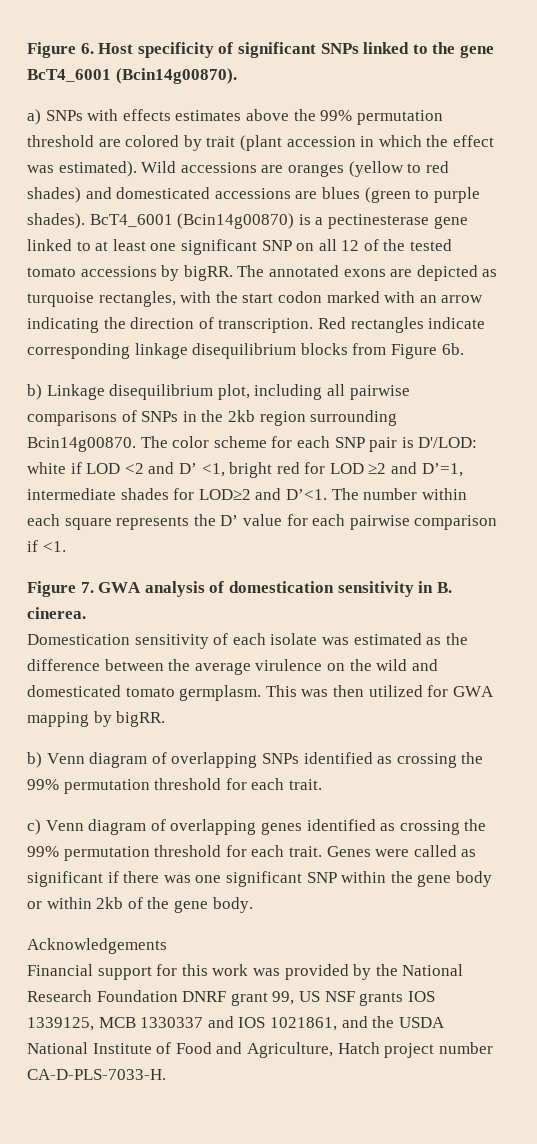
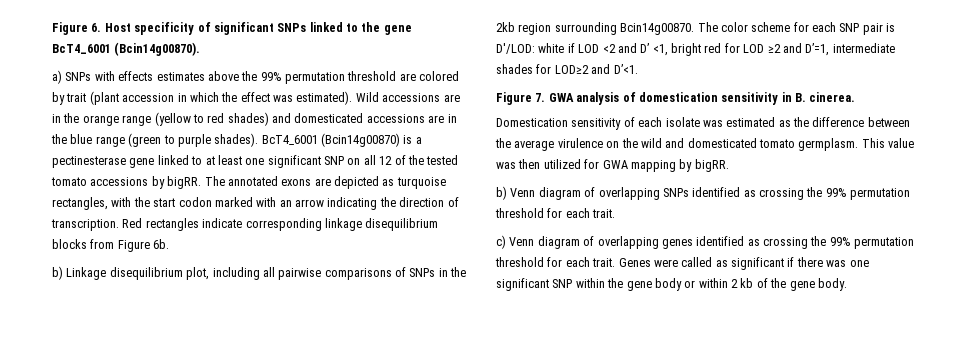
- Wild accessions are oranges (yellow to red shades) and domesticated accessions are blues (green to purple shades).
+ Wild accessions are in the orange range (yellow to red shades) and domesticated accessions are in the blue range (green to purple shades).
- The number within each square represents the D’ value for each pairwise comparison if <1.
- This was then utilized for GWA mapping by bigRR.
+ This value was then utilized for GWA mapping by bigRR.
- Genes were called as significant if there was one significant SNP within the gene body or within 2kb of the gene body.
+ Genes were called as significant if there was one significant SNP within the gene body or within 2 kb of the gene body.
- Acknowledgements
- Financial support for this work was provided by the National Research Foundation DNRF grant 99, US NSF grants IOS 1339125, MCB 1330337 and IOS 1021861, and the USDA National Institute of Food and Agriculture, Hatch project number CA-D-PLS-7033-H.

